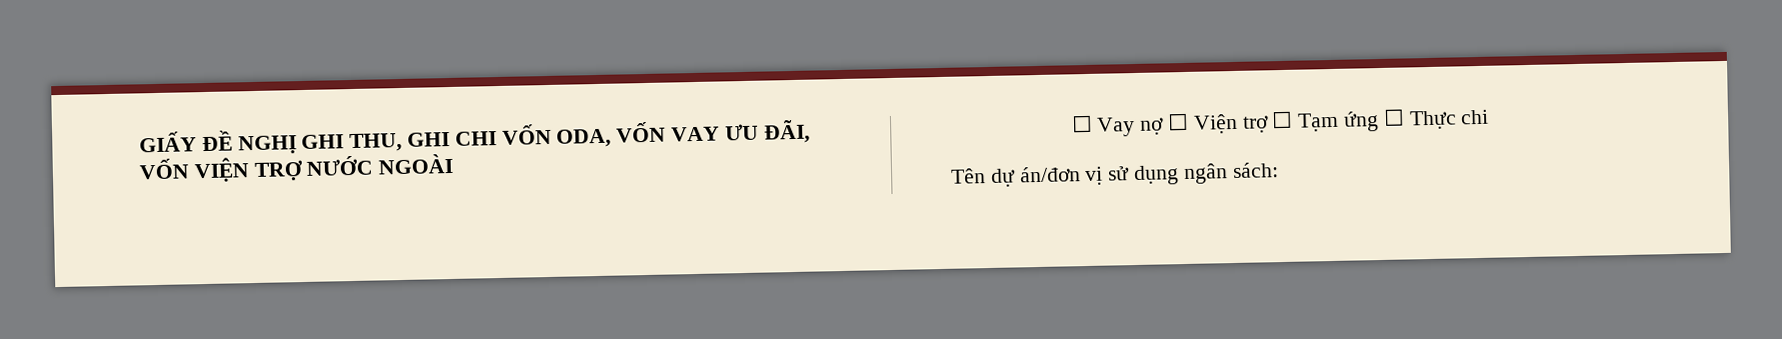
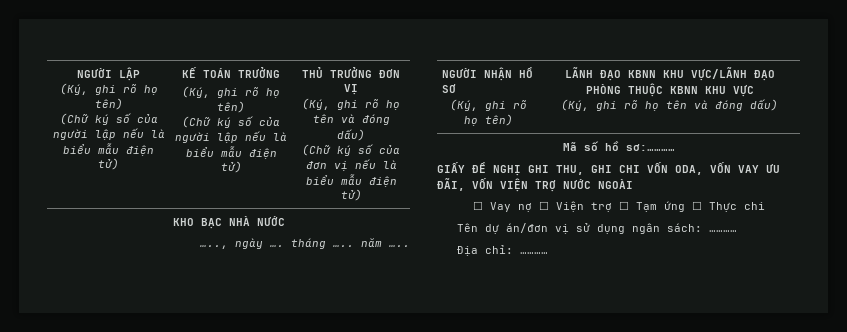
+ NGƯỜI LẬP
+ (Ký, ghi rõ họ tên)
+ (Chữ ký số của người lập nếu là biểu mẫu điện tử) | KẾ TOÁN TRƯỞNG
+ (Ký, ghi rõ họ tên)
+ (Chữ ký số của người lập nếu là biểu mẫu điện tử) | THỦ TRƯỞNG ĐƠN VỊ
+ (Ký, ghi rõ họ tên và đóng dấu)
+ (Chữ ký số của đơn vị nếu là biểu mẫu điện tử)
+ KHO BẠC NHÀ NƯỚC
+ ….., ngày …. tháng ….. năm …..
+ NGƯỜI NHẬN HỒ SƠ
+ (Ký, ghi rõ họ tên) | LÃNH ĐẠO KBNN KHU VỰC/LÃNH ĐẠO PHÒNG THUỘC KBNN KHU VỰC
+ (Ký, ghi rõ họ tên và đóng dấu)
+ Mã số hồ sơ:…………
- Tên dự án/đơn vị sử dụng ngân sách:
+ Tên dự án/đơn vị sử dụng ngân sách: …………
+ Địa chỉ: …………

